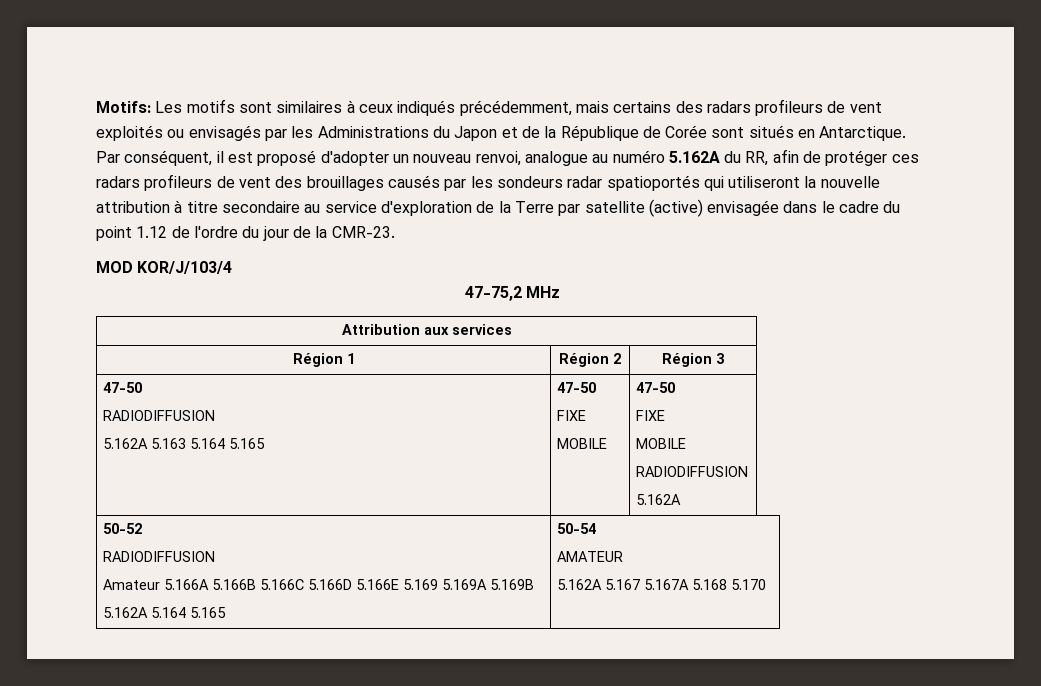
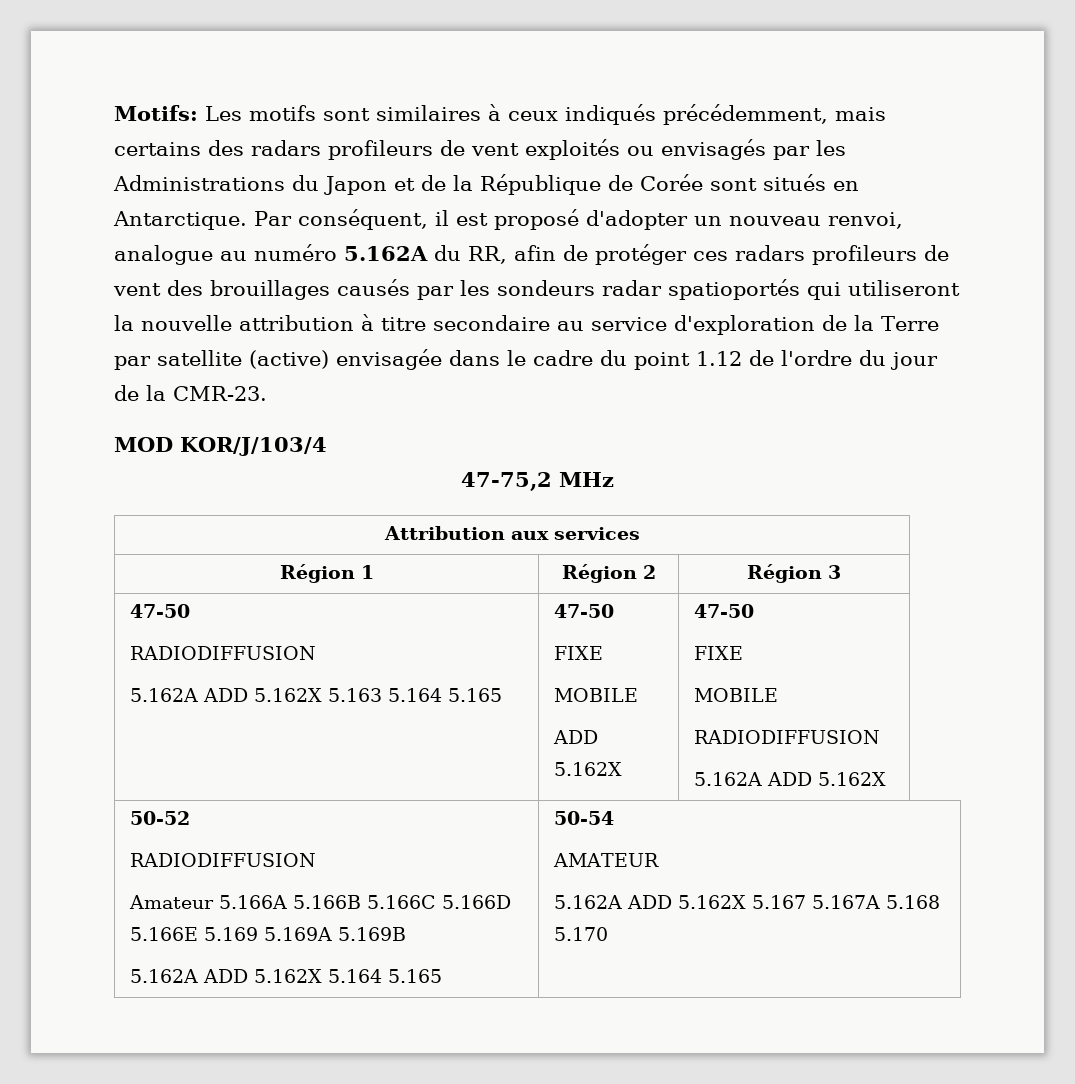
  Région 1 | Région 2 | Région 3
  47-50
  RADIODIFFUSION
- 5.162A 5.163 5.164 5.165 | 47-50
+ 5.162A ADD 5.162X 5.163 5.164 5.165 | 47-50
  FIXE
- MOBILE | 47-50
+ MOBILE
+ ADD 5.162X | 47-50
  FIXE
  MOBILE
  RADIODIFFUSION
- 5.162A
+ 5.162A ADD 5.162X
  50-52
  RADIODIFFUSION
  Amateur 5.166A 5.166B 5.166C 5.166D 5.166E 5.169 5.169A 5.169B
- 5.162A 5.164 5.165 | 50-54
+ 5.162A ADD 5.162X 5.164 5.165 | 50-54
  AMATEUR
- 5.162A 5.167 5.167A 5.168 5.170
+ 5.162A ADD 5.162X 5.167 5.167A 5.168 5.170

